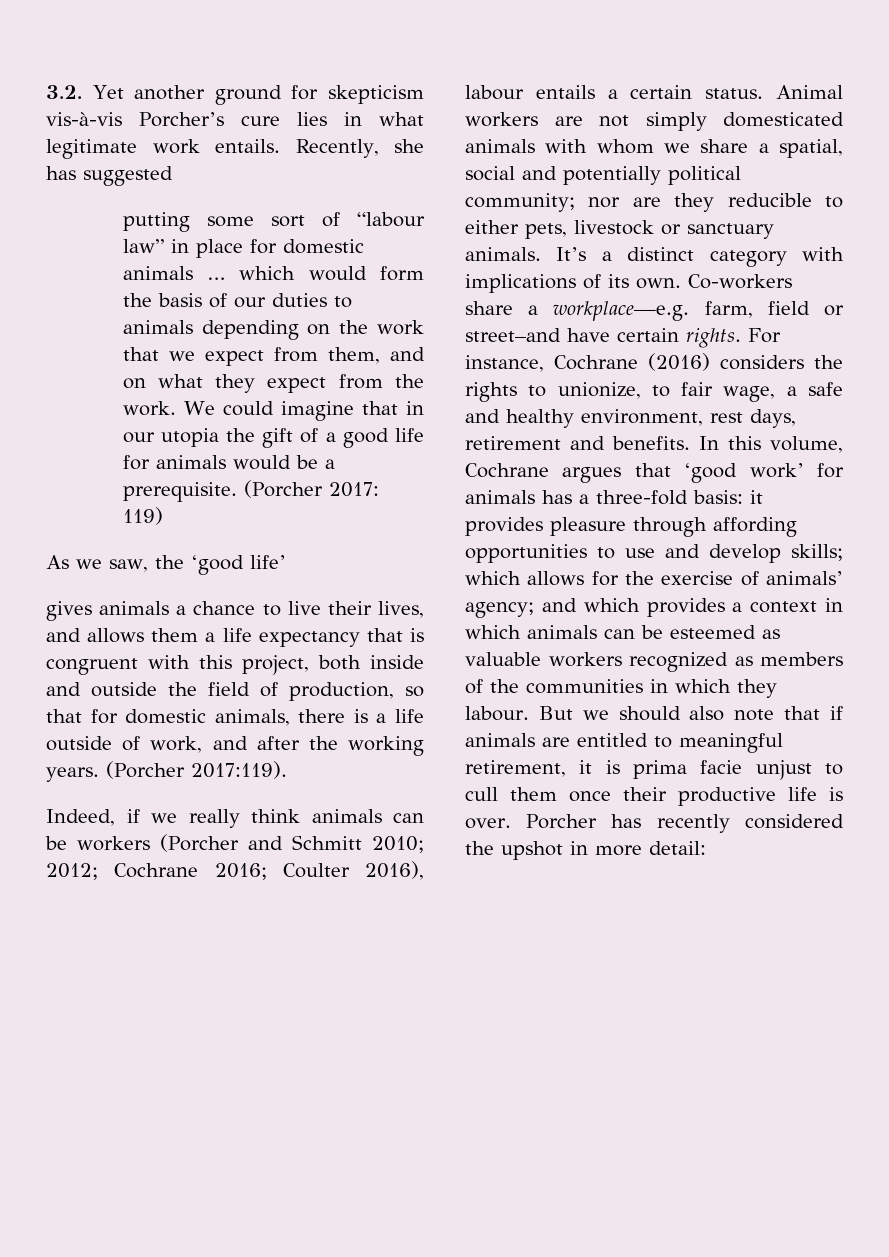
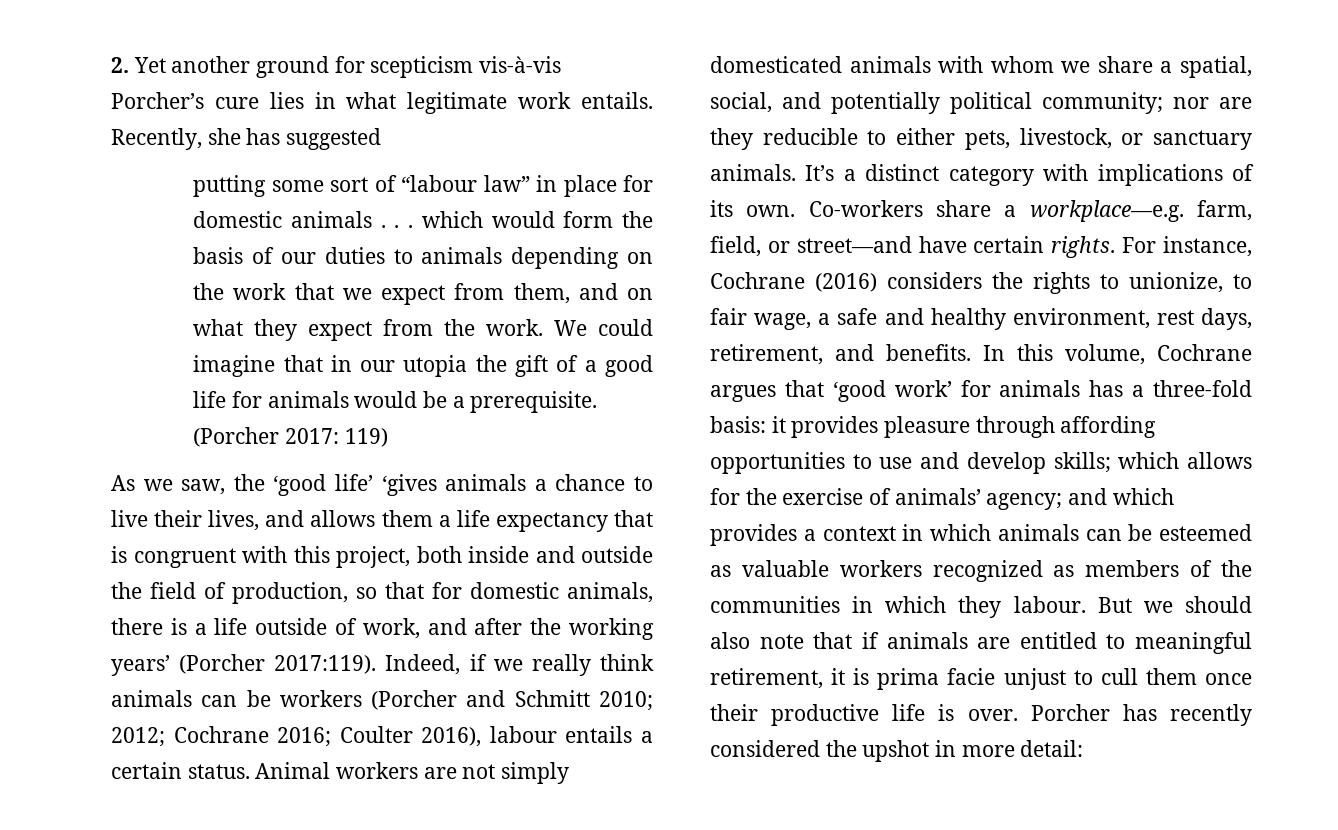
- 3.2. Yet another ground for skepticism vis-à-vis Porcher’s cure lies in what legitimate work entails.
+ 2. Yet another ground for scepticism vis-à-vis Porcher’s cure lies in what legitimate work entails.
- putting some sort of “labour law” in place for domestic animals … which would form the basis of our duties to animals depending on the work that we expect from them, and on what they expect from the work.
+ putting some sort of “labour law” in place for domestic animals . . . which would form the basis of our duties to animals depending on the work that we expect from them, and on what they expect from the work.
- As we saw, the ‘good life’
- gives animals a chance to live their lives, and allows them a life expectancy that is congruent with this project, both inside and outside the field of production, so that for domestic animals, there is a life outside of work, and after the working years. (Porcher 2017:119).
- Indeed, if we really think animals can be workers (Porcher and Schmitt 2010;
+ As we saw, the ‘good life’ ‘gives animals a chance to live their lives, and allows them a life expectancy that is congruent with this project, both inside and outside the field of production, so that for domestic animals, there is a life outside of work, and after the working years’ (Porcher 2017:119). Indeed, if we really think animals can be workers (Porcher and Schmitt 2010;
- Animal workers are not simply domesticated animals with whom we share a spatial, social and potentially political community; nor are they reducible to either pets, livestock or sanctuary animals.
+ Animal workers are not simply domesticated animals with whom we share a spatial, social, and potentially political community; nor are they reducible to either pets, livestock, or sanctuary animals.
- Co-workers share a workplace—e.g. farm, field or street–and have certain rights.
+ Co-workers share a workplace—e.g. farm, field, or street—and have certain rights.
- For instance, Cochrane (2016) considers the rights to unionize, to fair wage, a safe and healthy environment, rest days, retirement and benefits.
+ For instance, Cochrane (2016) considers the rights to unionize, to fair wage, a safe and healthy environment, rest days, retirement, and benefits.

